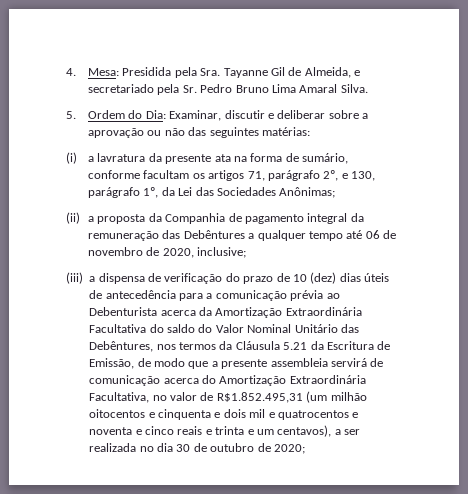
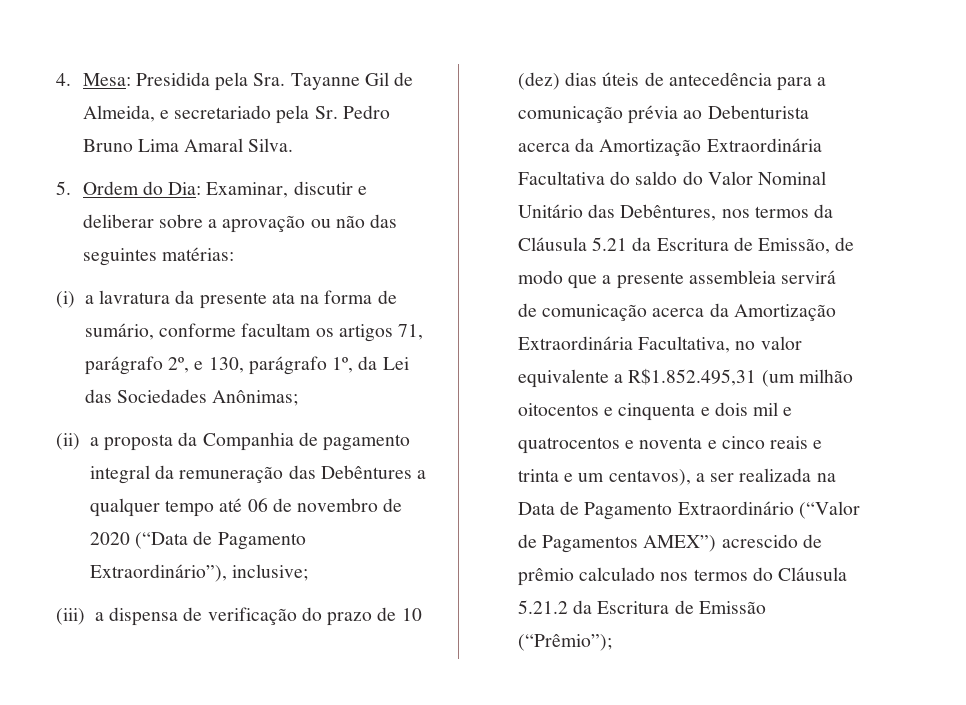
- (ii) a proposta da Companhia de pagamento integral da remuneração das Debêntures a qualquer tempo até 06 de novembro de 2020, inclusive;
+ (ii) a proposta da Companhia de pagamento integral da remuneração das Debêntures a qualquer tempo até 06 de novembro de 2020 (“Data de Pagamento Extraordinário”), inclusive;
- (iii) a dispensa de verificação do prazo de 10 (dez) dias úteis de antecedência para a comunicação prévia ao Debenturista acerca da Amortização Extraordinária Facultativa do saldo do Valor Nominal Unitário das Debêntures, nos termos da Cláusula 5.21 da Escritura de Emissão, de modo que a presente assembleia servirá de comunicação acerca do Amortização Extraordinária Facultativa, no valor de R$1.852.495,31 (um milhão oitocentos e cinquenta e dois mil e quatrocentos e noventa e cinco reais e trinta e um centavos), a ser realizada no dia 30 de outubro de 2020;
+ (iii) a dispensa de verificação do prazo de 10 (dez) dias úteis de antecedência para a comunicação prévia ao Debenturista acerca da Amortização Extraordinária Facultativa do saldo do Valor Nominal Unitário das Debêntures, nos termos da Cláusula 5.21 da Escritura de Emissão, de modo que a presente assembleia servirá de comunicação acerca da Amortização Extraordinária Facultativa, no valor equivalente a R$1.852.495,31 (um milhão oitocentos e cinquenta e dois mil e quatrocentos e noventa e cinco reais e trinta e um centavos), a ser realizada na Data de Pagamento Extraordinário (“Valor de Pagamentos AMEX”) acrescido de prêmio calculado nos termos do Cláusula 5.21.2 da Escritura de Emissão (“Prêmio”);

